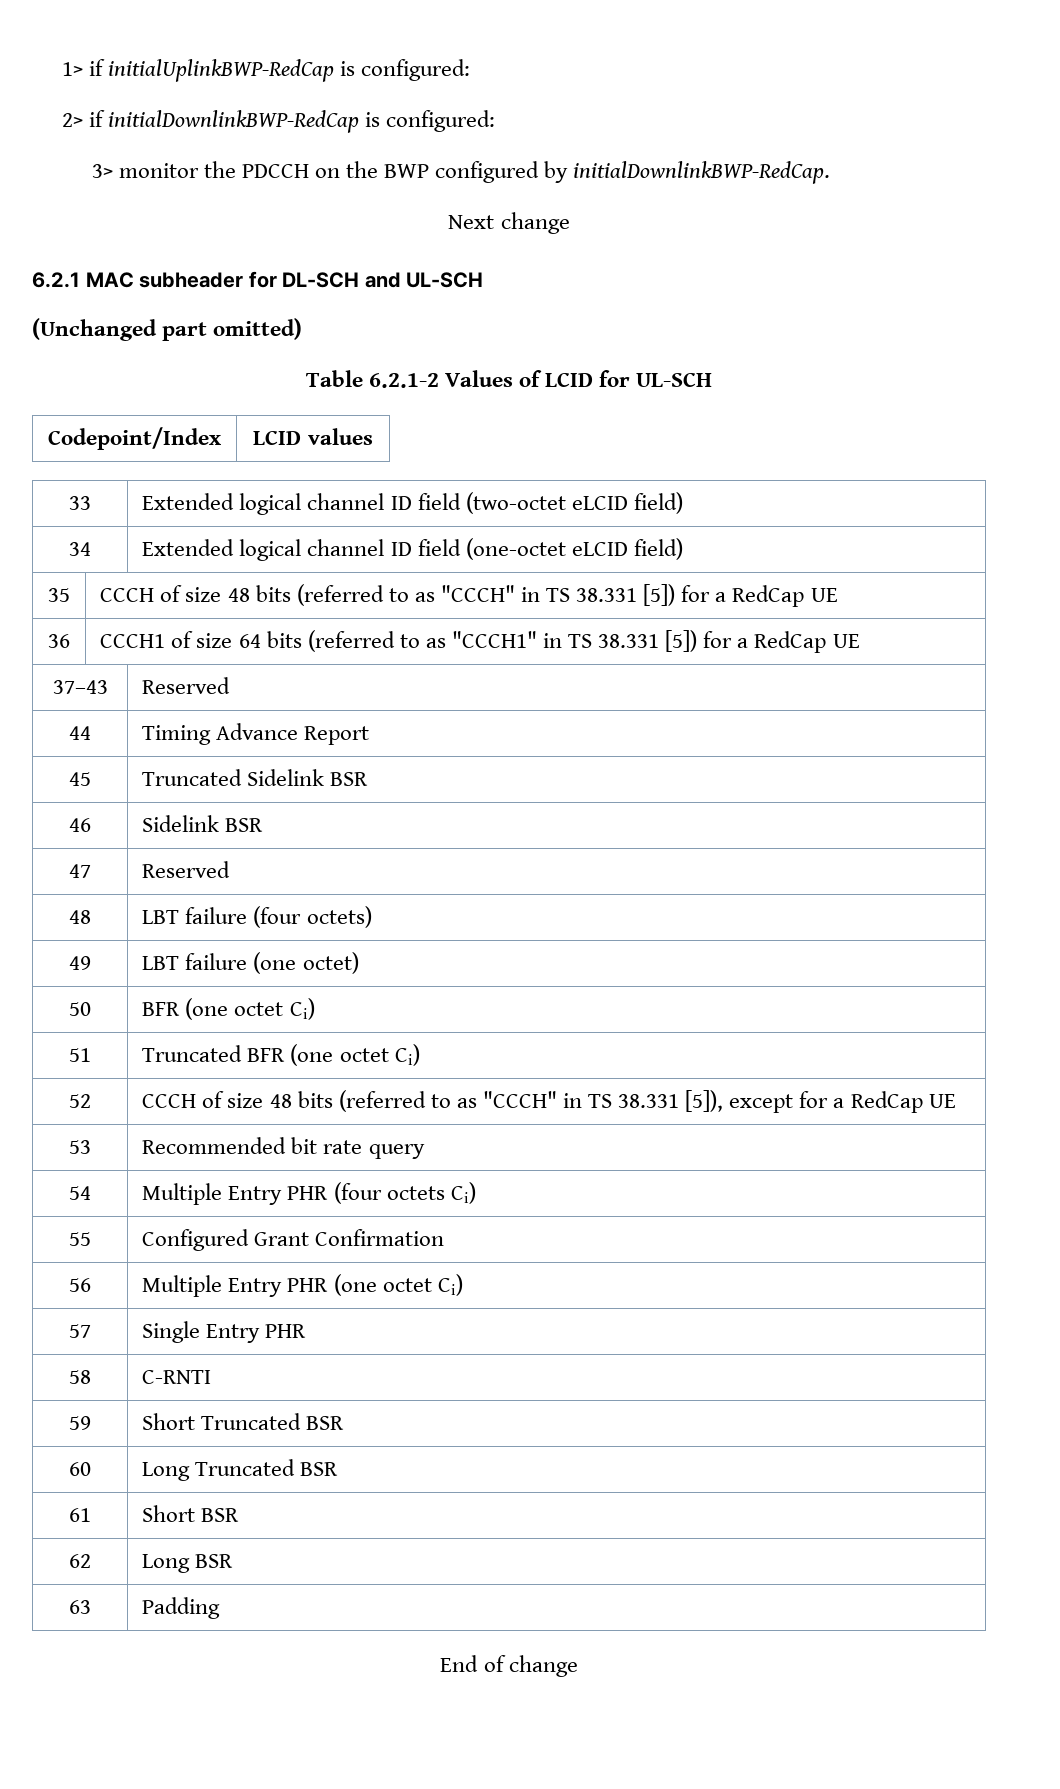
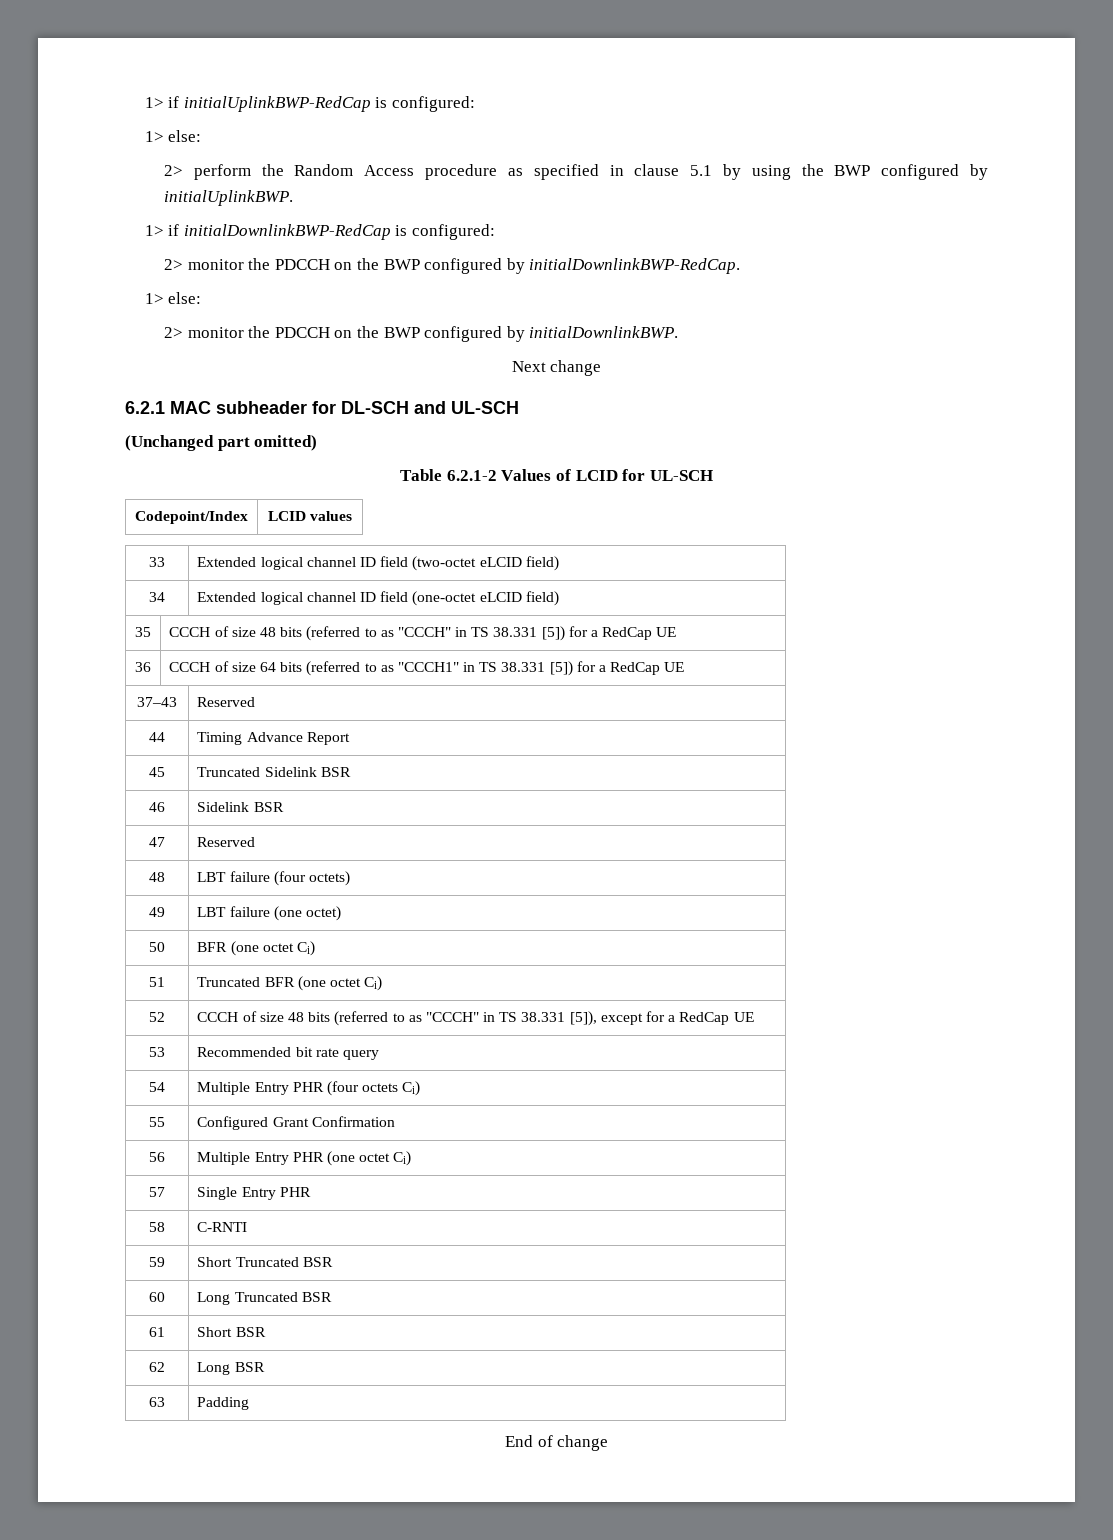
  1> if initialUplinkBWP-RedCap is configured:
- 2> if initialDownlinkBWP-RedCap is configured:
+ 1> else:
+ 2> perform the Random Access procedure as specified in clause 5.1 by using the BWP configured by initialUplinkBWP.
+ 1> if initialDownlinkBWP-RedCap is configured:
- 3> monitor the PDCCH on the BWP configured by initialDownlinkBWP-RedCap.
+ 2> monitor the PDCCH on the BWP configured by initialDownlinkBWP-RedCap.
+ 1> else:
+ 2> monitor the PDCCH on the BWP configured by initialDownlinkBWP.
- 36 | CCCH1 of size 64 bits (referred to as "CCCH1" in TS 38.331 [5]) for a RedCap UE
+ 36 | CCCH of size 64 bits (referred to as "CCCH1" in TS 38.331 [5]) for a RedCap UE

